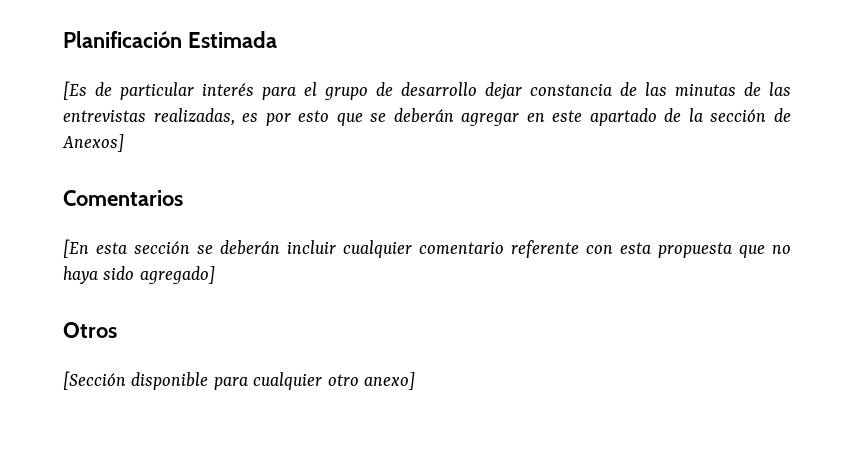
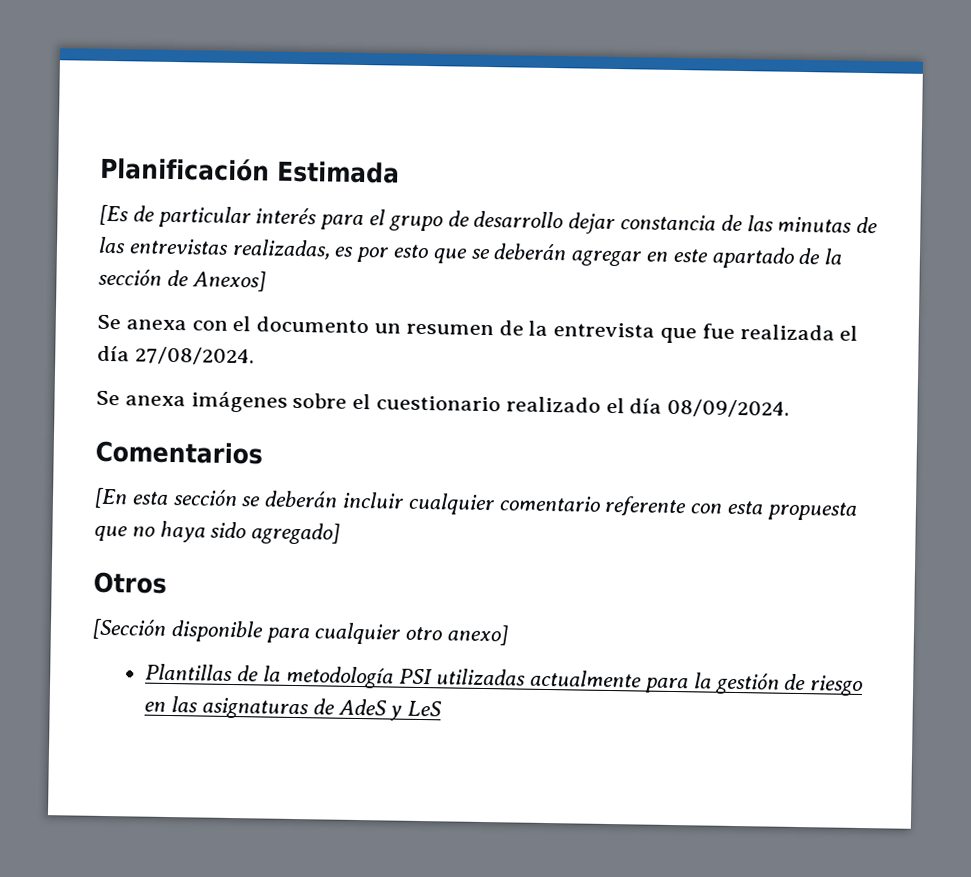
+ Se anexa con el documento un resumen de la entrevista que fue realizada el día 27/08/2024.
+ Se anexa imágenes sobre el cuestionario realizado el día 08/09/2024.
+ Plantillas de la metodología PSI utilizadas actualmente para la gestión de riesgo en las asignaturas de AdeS y LeS

